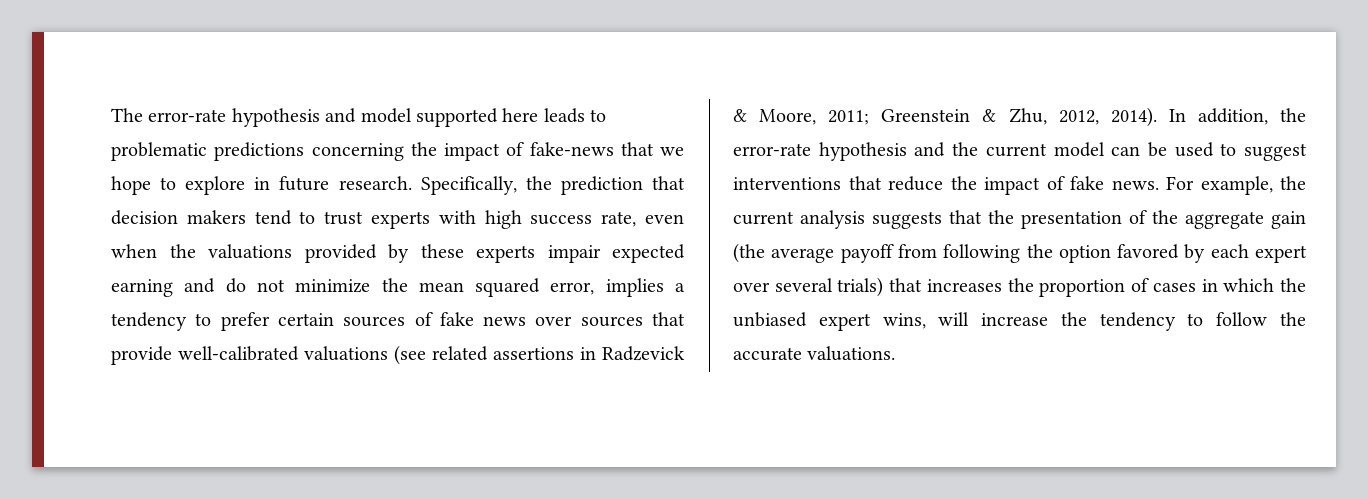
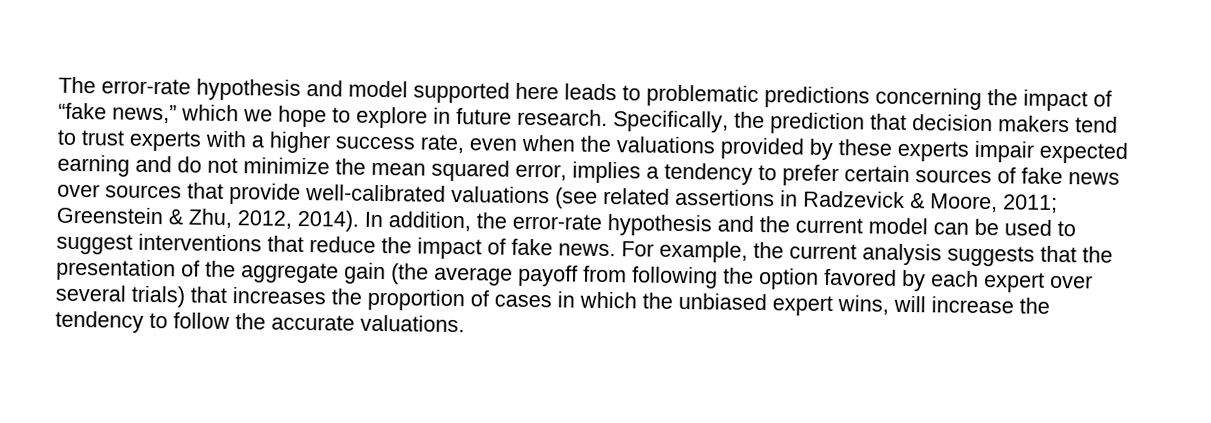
- The error-rate hypothesis and model supported here leads to problematic predictions concerning the impact of fake-news that we hope to explore in future research.
+ The error-rate hypothesis and model supported here leads to problematic predictions concerning the impact of “fake news,” which we hope to explore in future research.
- Specifically, the prediction that decision makers tend to trust experts with high success rate, even when the valuations provided by these experts impair expected earning and do not minimize the mean squared error, implies a tendency to prefer certain sources of fake news over sources that provide well-calibrated valuations (see related assertions in Radzevick & Moore, 2011;
+ Specifically, the prediction that decision makers tend to trust experts with a higher success rate, even when the valuations provided by these experts impair expected earning and do not minimize the mean squared error, implies a tendency to prefer certain sources of fake news over sources that provide well-calibrated valuations (see related assertions in Radzevick & Moore, 2011;

